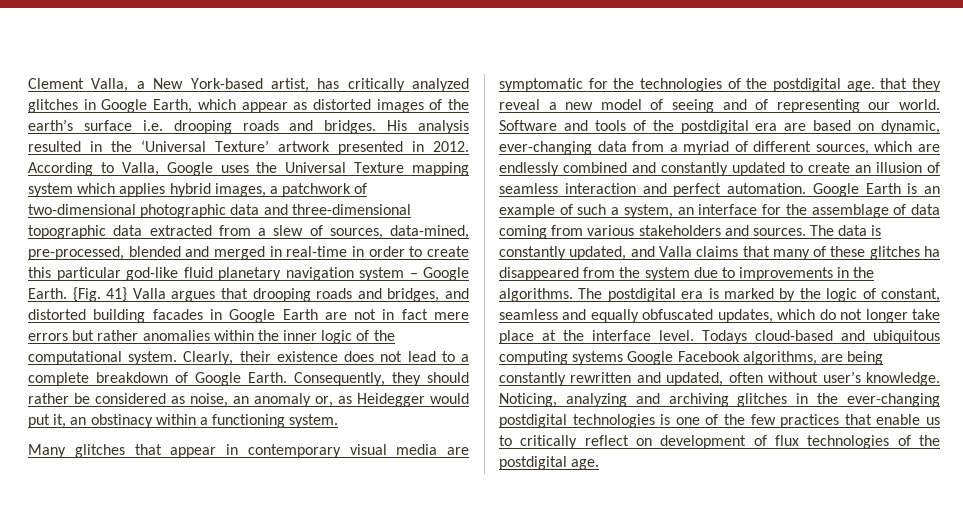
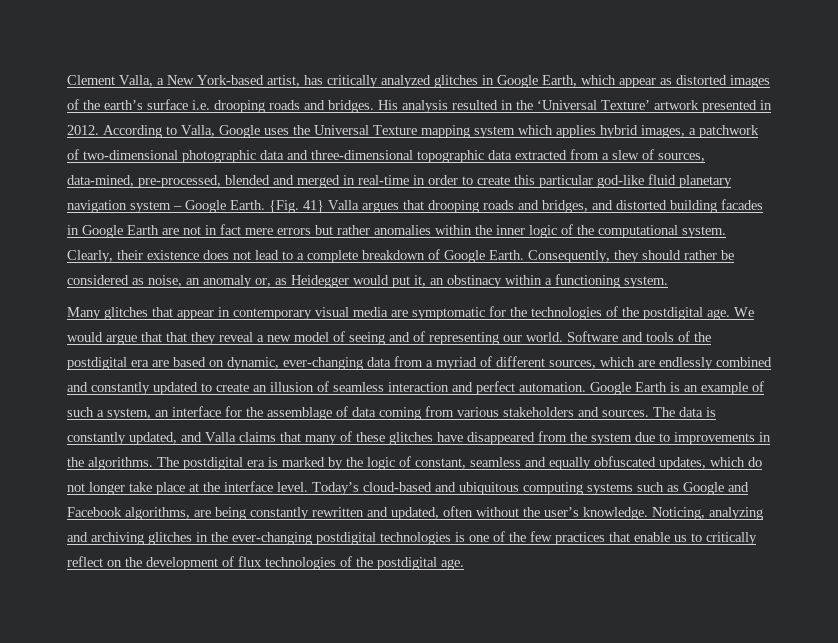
- Many glitches that appear in contemporary visual media are symptomatic for the technologies of the postdigital age. that they reveal a new model of seeing and of representing our world.
+ Many glitches that appear in contemporary visual media are symptomatic for the technologies of the postdigital age. We would argue that that they reveal a new model of seeing and of representing our world.
- The data is constantly updated, and Valla claims that many of these glitches ha disappeared from the system due to improvements in the algorithms.
+ The data is constantly updated, and Valla claims that many of these glitches have disappeared from the system due to improvements in the algorithms.
- Todays cloud-based and ubiquitous computing systems Google Facebook algorithms, are being constantly rewritten and updated, often without user’s knowledge.
+ Today’s cloud-based and ubiquitous computing systems such as Google and Facebook algorithms, are being constantly rewritten and updated, often without the user’s knowledge.
- Noticing, analyzing and archiving glitches in the ever-changing postdigital technologies is one of the few practices that enable us to critically reflect on development of flux technologies of the postdigital age.
+ Noticing, analyzing and archiving glitches in the ever-changing postdigital technologies is one of the few practices that enable us to critically reflect on the development of flux technologies of the postdigital age.

